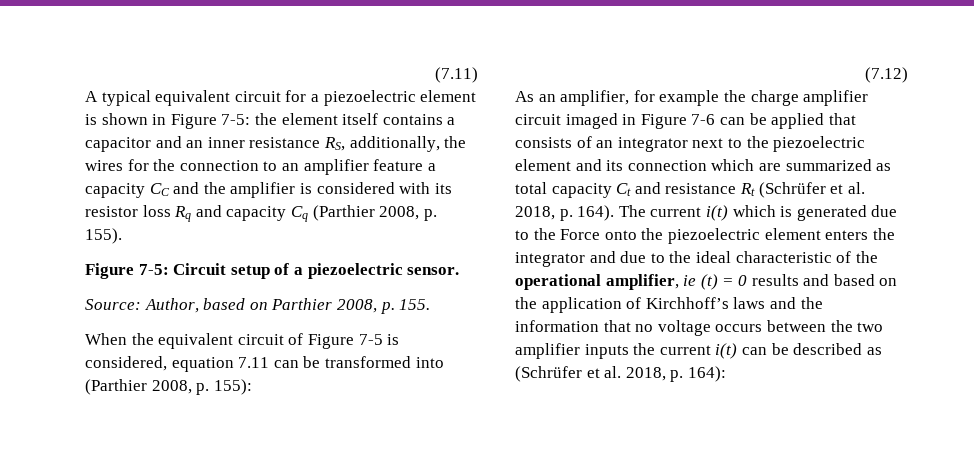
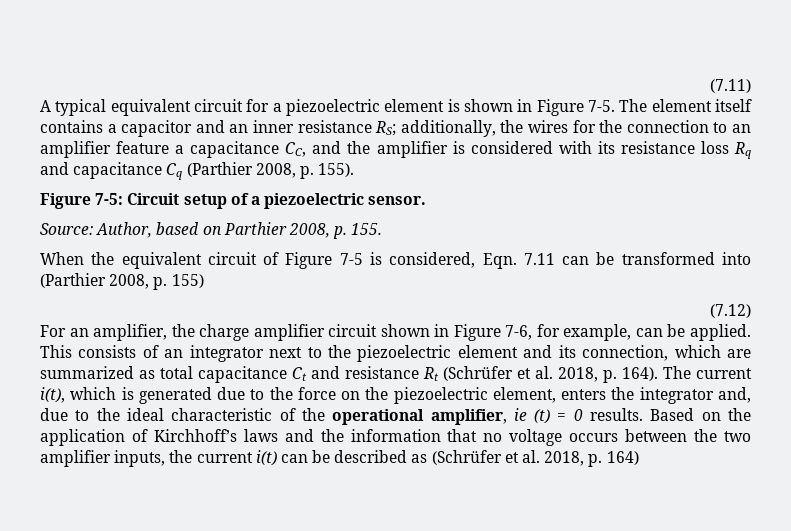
- A typical equivalent circuit for a piezoelectric element is shown in Figure 7-5: the element itself contains a capacitor and an inner resistance RS, additionally, the wires for the connection to an amplifier feature a capacity CC and the amplifier is considered with its resistor loss Rq and capacity Cq (Parthier 2008, p. 155).
+ A typical equivalent circuit for a piezoelectric element is shown in Figure 7-5. The element itself contains a capacitor and an inner resistance RS; additionally, the wires for the connection to an amplifier feature a capacitance CC, and the amplifier is considered with its resistance loss Rq and capacitance Cq (Parthier 2008, p. 155).
- When the equivalent circuit of Figure 7-5 is considered, equation 7.11 can be transformed into (Parthier 2008, p. 155):
+ When the equivalent circuit of Figure 7-5 is considered, Eqn. 7.11 can be transformed into (Parthier 2008, p. 155)
- As an amplifier, for example the charge amplifier circuit imaged in Figure 7-6 can be applied that consists of an integrator next to the piezoelectric element and its connection which are summarized as total capacity Ct and resistance Rt (Schrüfer et al. 2018, p. 164).
+ For an amplifier, the charge amplifier circuit shown in Figure 7-6, for example, can be applied. This consists of an integrator next to the piezoelectric element and its connection, which are summarized as total capacitance Ct and resistance Rt (Schrüfer et al. 2018, p. 164).
- The current i(t) which is generated due to the Force onto the piezoelectric element enters the integrator and due to the ideal characteristic of the operational amplifier, ie (t) = 0 results and based on the application of Kirchhoff’s laws and the information that no voltage occurs between the two amplifier inputs the current i(t) can be described as (Schrüfer et al. 2018, p. 164):
+ The current i(t), which is generated due to the force on the piezoelectric element, enters the integrator and, due to the ideal characteristic of the operational amplifier, ie (t) = 0 results. Based on the application of Kirchhoff’s laws and the information that no voltage occurs between the two amplifier inputs, the current i(t) can be described as (Schrüfer et al. 2018, p. 164)

